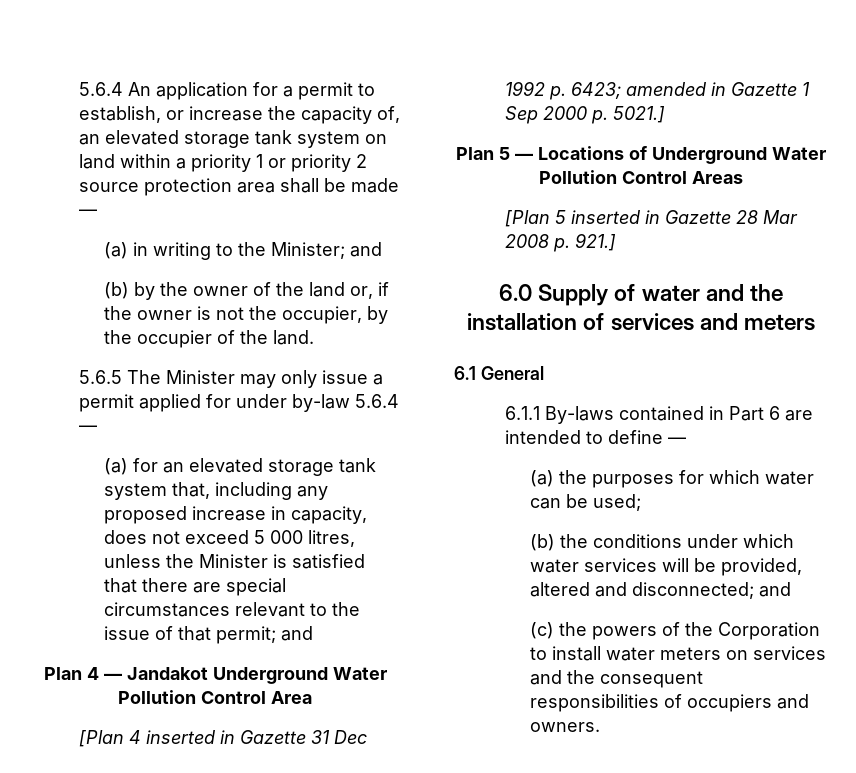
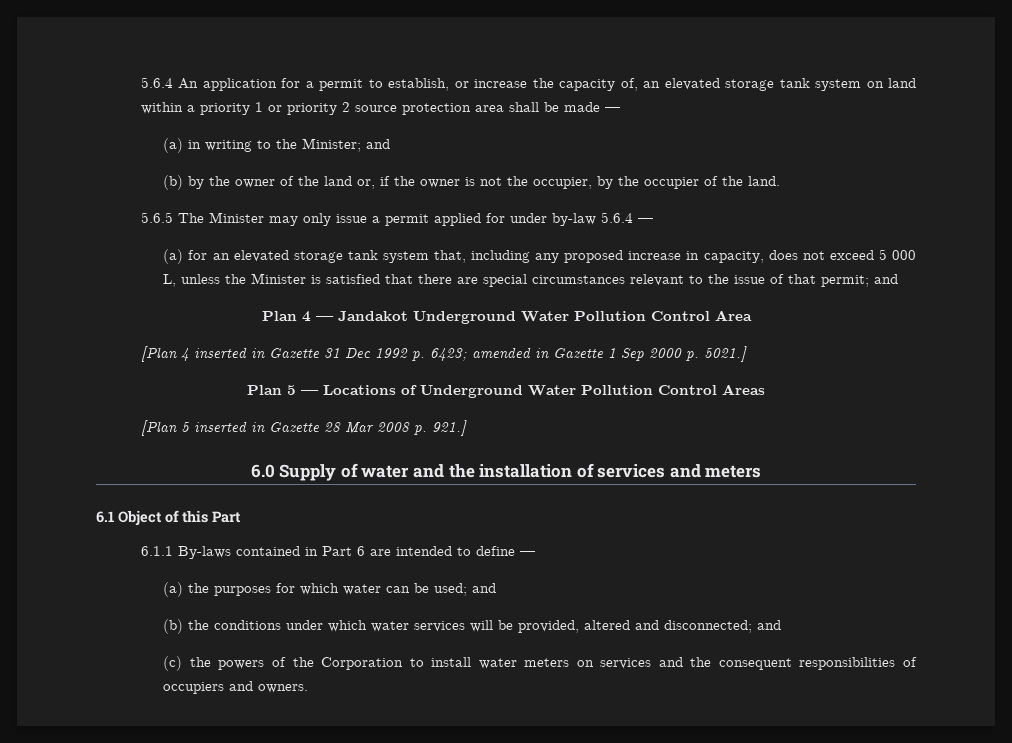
- (a) for an elevated storage tank system that, including any proposed increase in capacity, does not exceed 5 000 litres, unless the Minister is satisfied that there are special circumstances relevant to the issue of that permit; and
+ (a) for an elevated storage tank system that, including any proposed increase in capacity, does not exceed 5 000 L, unless the Minister is satisfied that there are special circumstances relevant to the issue of that permit; and
- 6.1 General
+ 6.1 Object of this Part
- (a) the purposes for which water can be used;
+ (a) the purposes for which water can be used; and

